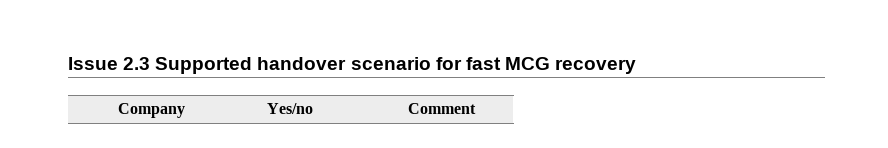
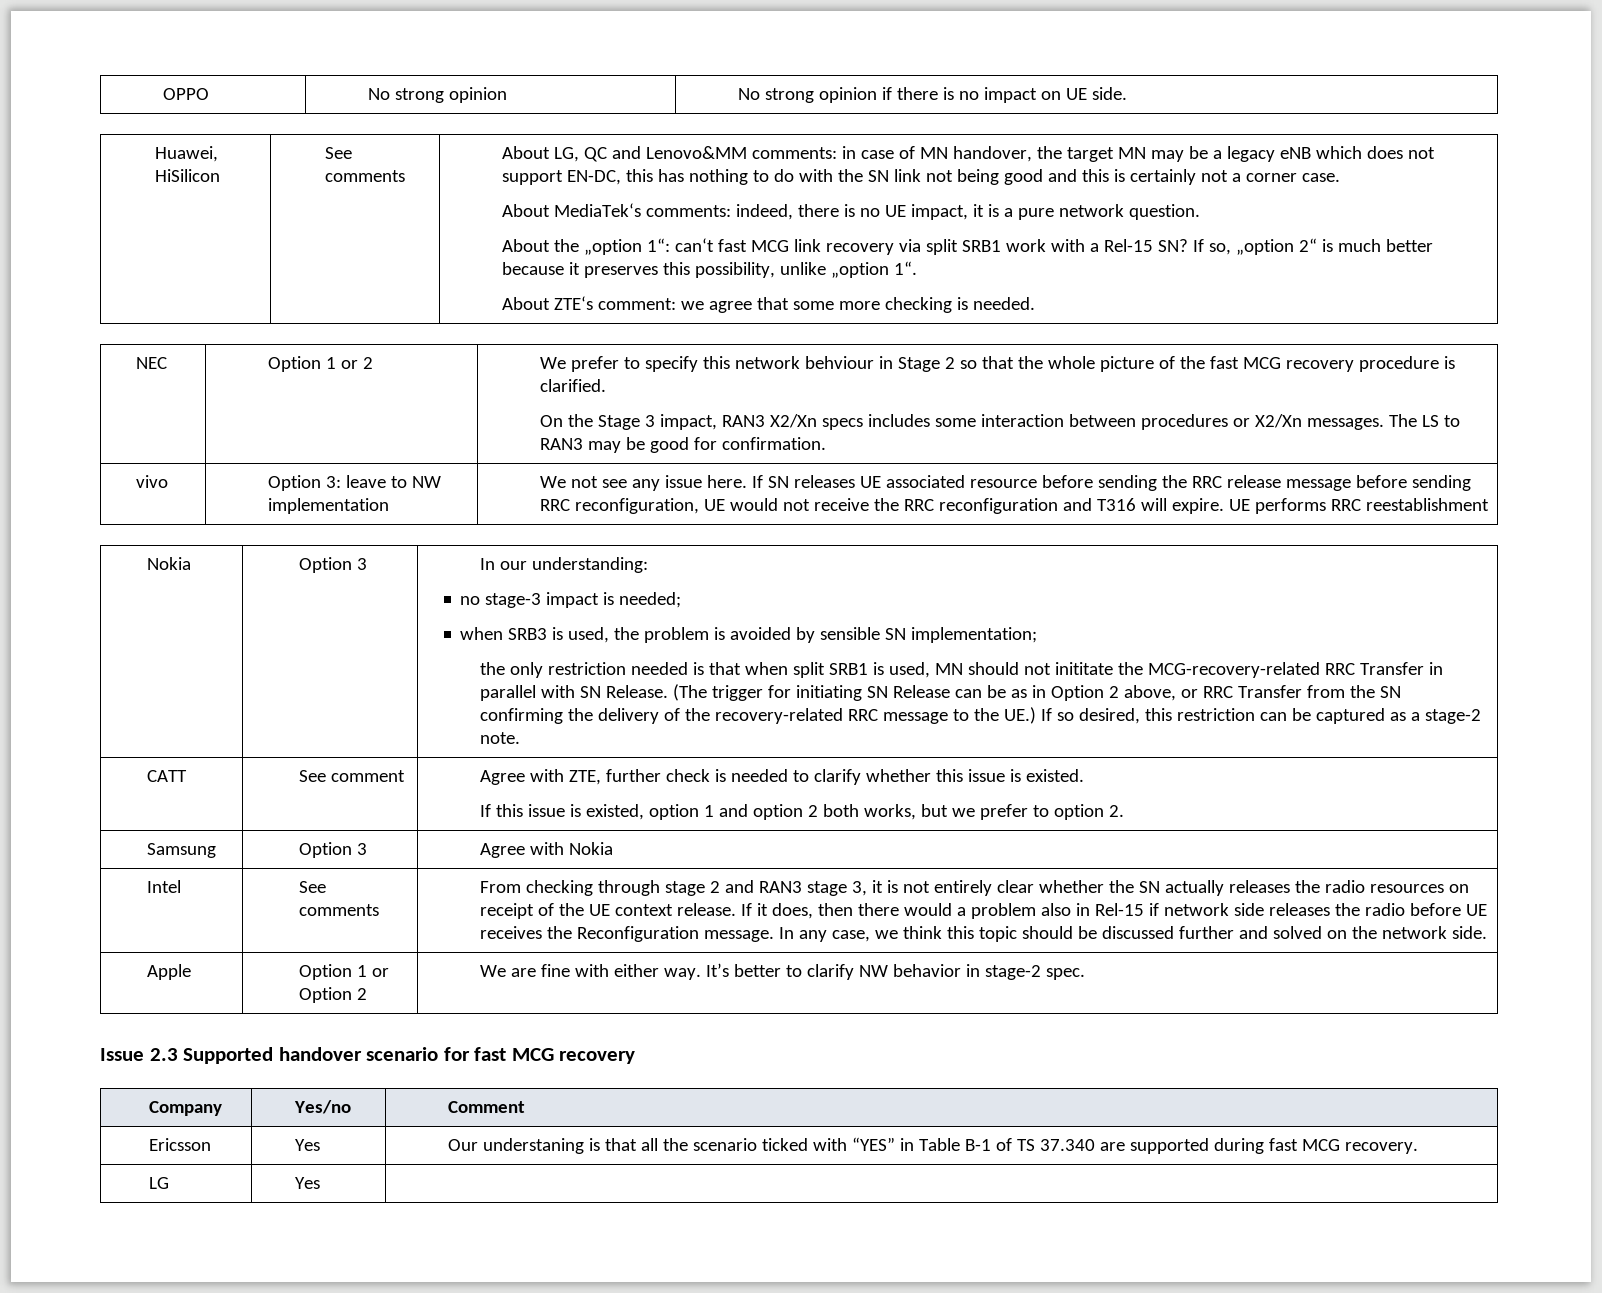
+ OPPO | No strong opinion | No strong opinion if there is no impact on UE side.
+ Huawei, HiSilicon | See comments | About LG, QC and Lenovo&MM comments: in case of MN handover, the target MN may be a legacy eNB which does not support EN-DC, this has nothing to do with the SN link not being good and this is certainly not a corner case.
+ About MediaTek‘s comments: indeed, there is no UE impact, it is a pure network question.
+ About the „option 1“: can‘t fast MCG link recovery via split SRB1 work with a Rel-15 SN? If so, „option 2“ is much better because it preserves this possibility, unlike „option 1“.
+ About ZTE‘s comment: we agree that some more checking is needed.
+ NEC | Option 1 or 2 | We prefer to specify this network behviour in Stage 2 so that the whole picture of the fast MCG recovery procedure is clarified.
+ On the Stage 3 impact, RAN3 X2/Xn specs includes some interaction between procedures or X2/Xn messages. The LS to RAN3 may be good for confirmation.
+ vivo | Option 3: leave to NW implementation | We not see any issue here. If SN releases UE associated resource before sending the RRC release message before sending RRC reconfiguration, UE would not receive the RRC reconfiguration and T316 will expire. UE performs RRC reestablishment
+ Nokia | Option 3 | In our understanding:
+ no stage-3 impact is needed;
+ when SRB3 is used, the problem is avoided by sensible SN implementation;
+ the only restriction needed is that when split SRB1 is used, MN should not inititate the MCG-recovery-related RRC Transfer in parallel with SN Release. (The trigger for initiating SN Release can be as in Option 2 above, or RRC Transfer from the SN confirming the delivery of the recovery-related RRC message to the UE.) If so desired, this restriction can be captured as a stage-2 note.
+ CATT | See comment | Agree with ZTE, further check is needed to clarify whether this issue is existed.
+ If this issue is existed, option 1 and option 2 both works, but we prefer to option 2.
+ Samsung | Option 3 | Agree with Nokia
+ Intel | See comments | From checking through stage 2 and RAN3 stage 3, it is not entirely clear whether the SN actually releases the radio resources on receipt of the UE context release. If it does, then there would a problem also in Rel-15 if network side releases the radio before UE receives the Reconfiguration message. In any case, we think this topic should be discussed further and solved on the network side.
+ Apple | Option 1 or Option 2 | We are fine with either way. It’s better to clarify NW behavior in stage-2 spec.
+ Ericsson | Yes | Our understaning is that all the scenario ticked with “YES” in Table B-1 of TS 37.340 are supported during fast MCG recovery.
+ LG | Yes |

